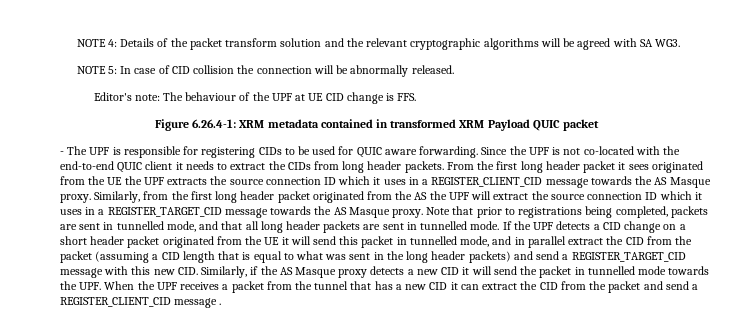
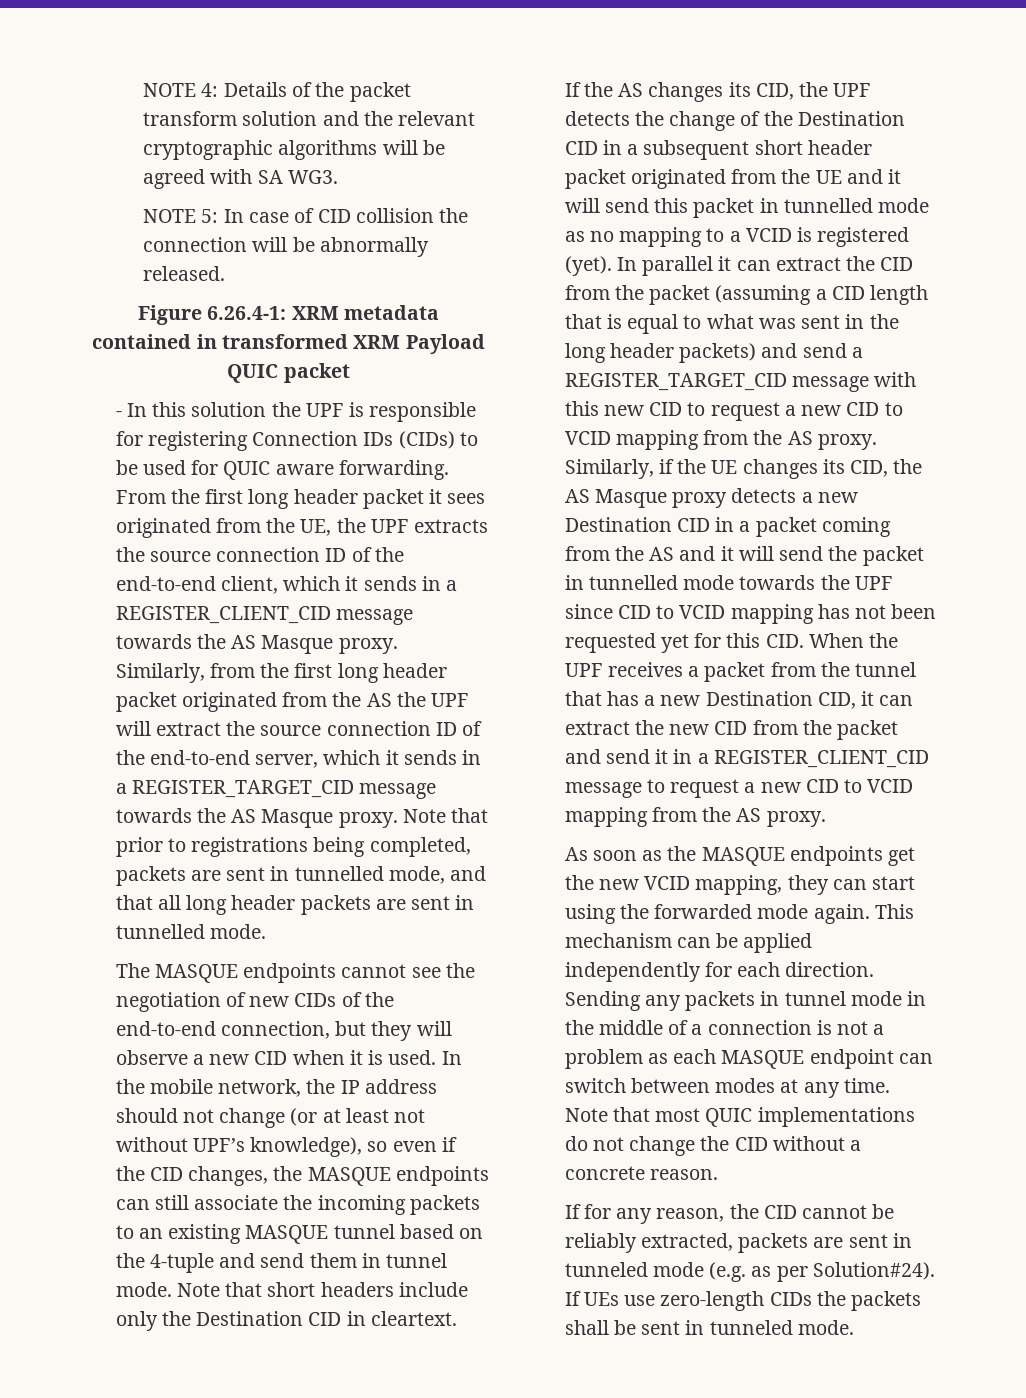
- Editor's note: The behaviour of the UPF at UE CID change is FFS.
- - The UPF is responsible for registering CIDs to be used for QUIC aware forwarding.
+ - In this solution the UPF is responsible for registering Connection IDs (CIDs) to be used for QUIC aware forwarding.
- Since the UPF is not co-located with the end-to-end QUIC client it needs to extract the CIDs from long header packets.
- From the first long header packet it sees originated from the UE the UPF extracts the source connection ID which it uses in a REGISTER_CLIENT_CID message towards the AS Masque proxy.
+ From the first long header packet it sees originated from the UE, the UPF extracts the source connection ID of the end-to-end client, which it sends in a REGISTER_CLIENT_CID message towards the AS Masque proxy.
- Similarly, from the first long header packet originated from the AS the UPF will extract the source connection ID which it uses in a REGISTER_TARGET_CID message towards the AS Masque proxy.
+ Similarly, from the first long header packet originated from the AS the UPF will extract the source connection ID of the end-to-end server, which it sends in a REGISTER_TARGET_CID message towards the AS Masque proxy.
- Note that prior to registrations being completed, packets are sent in tunnelled mode, and that all long header packets are sent in tunnelled mode. If the UPF detects a CID change on a short header packet originated from the UE it will send this packet in tunnelled mode, and in parallel extract the CID from the packet (assuming a CID length that is equal to what was sent in the long header packets) and send a REGISTER_TARGET_CID message with this new CID. Similarly, if the AS Masque proxy detects a new CID it will send the packet in tunnelled mode towards the UPF. When the UPF receives a packet from the tunnel that has a new CID it can extract the CID from the packet and send a REGISTER_CLIENT_CID message .
+ Note that prior to registrations being completed, packets are sent in tunnelled mode, and that all long header packets are sent in tunnelled mode.
+ The MASQUE endpoints cannot see the negotiation of new CIDs of the end-to-end connection, but they will observe a new CID when it is used. In the mobile network, the IP address should not change (or at least not without UPF’s knowledge), so even if the CID changes, the MASQUE endpoints can still associate the incoming packets to an existing MASQUE tunnel based on the 4-tuple and send them in tunnel mode. Note that short headers include only the Destination CID in cleartext.
+ If the AS changes its CID, the UPF detects the change of the Destination CID in a subsequent short header packet originated from the UE and it will send this packet in tunnelled mode as no mapping to a VCID is registered (yet). In parallel it can extract the CID from the packet (assuming a CID length that is equal to what was sent in the long header packets) and send a REGISTER_TARGET_CID message with this new CID to request a new CID to VCID mapping from the AS proxy. Similarly, if the UE changes its CID, the AS Masque proxy detects a new Destination CID in a packet coming from the AS and it will send the packet in tunnelled mode towards the UPF since CID to VCID mapping has not been requested yet for this CID. When the UPF receives a packet from the tunnel that has a new Destination CID, it can extract the new CID from the packet and send it in a REGISTER_CLIENT_CID message to request a new CID to VCID mapping from the AS proxy.
+ As soon as the MASQUE endpoints get the new VCID mapping, they can start using the forwarded mode again. This mechanism can be applied independently for each direction. Sending any packets in tunnel mode in the middle of a connection is not a problem as each MASQUE endpoint can switch between modes at any time. Note that most QUIC implementations do not change the CID without a concrete reason.
+ If for any reason, the CID cannot be reliably extracted, packets are sent in tunneled mode (e.g. as per Solution#24). If UEs use zero-length CIDs the packets shall be sent in tunneled mode.

